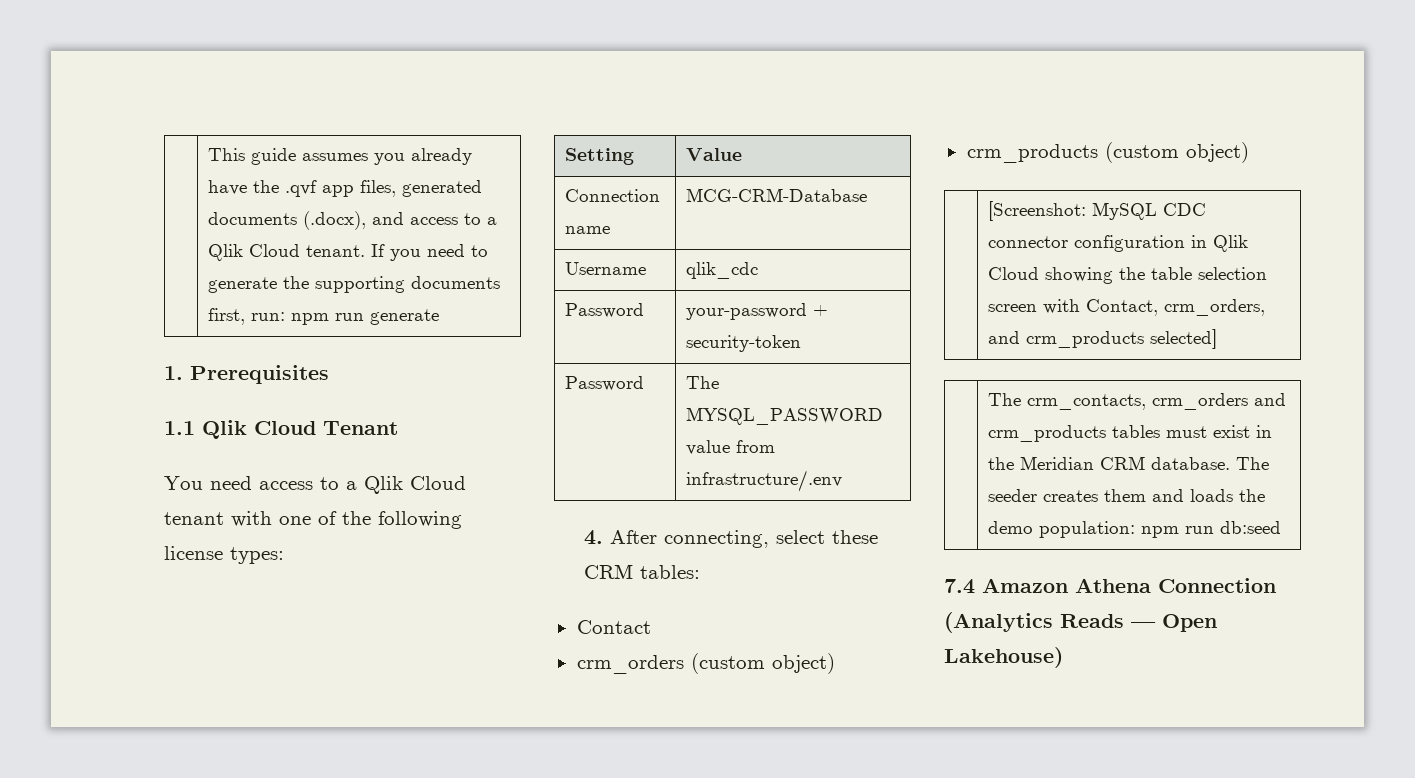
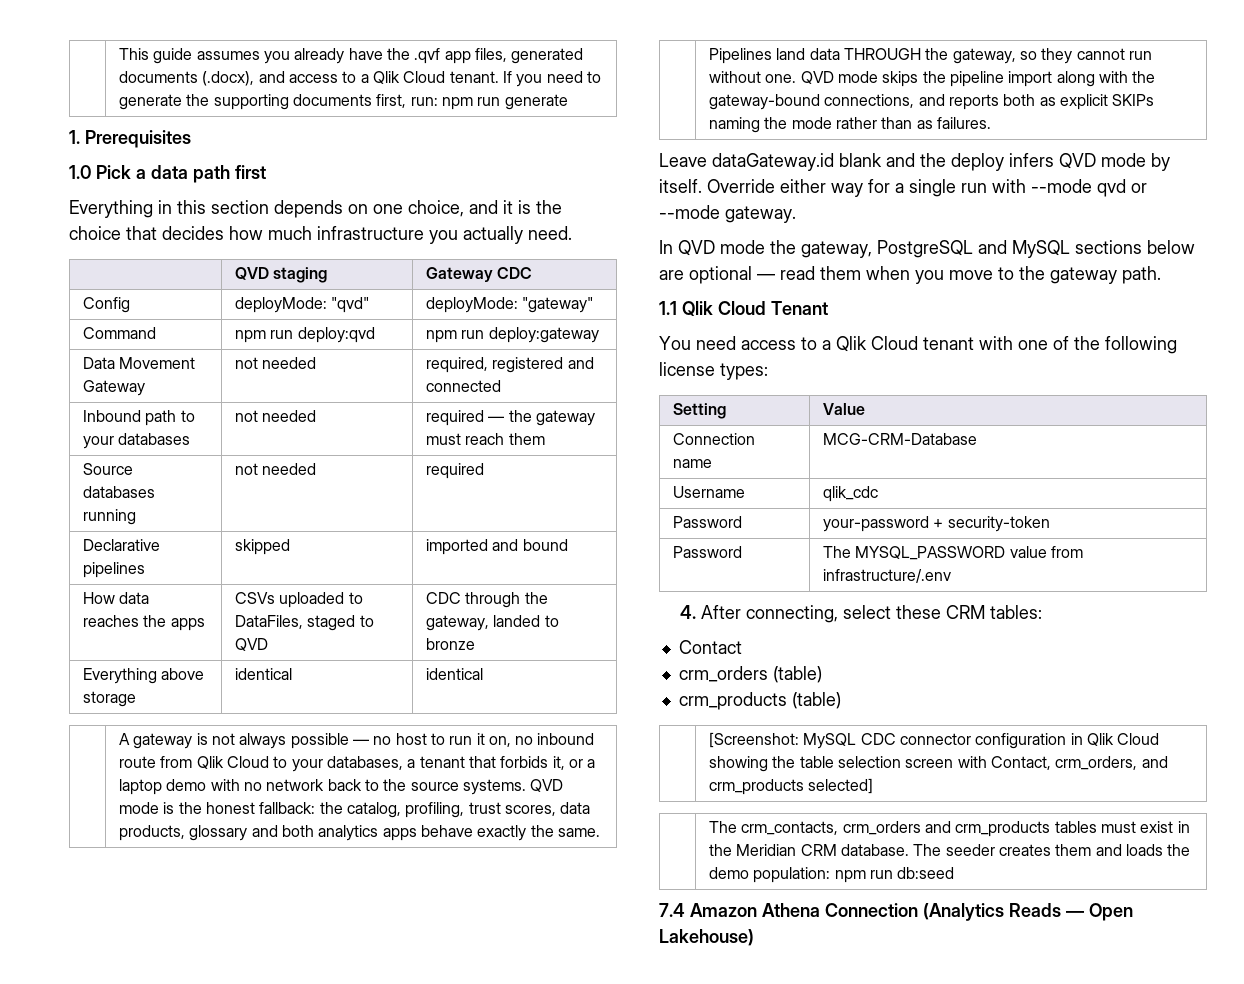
+ 1.0 Pick a data path first
+ Everything in this section depends on one choice, and it is the choice that decides how much infrastructure you actually need.
+ | QVD staging | Gateway CDC
+ Config | deployMode: "qvd" | deployMode: "gateway"
+ Command | npm run deploy:qvd | npm run deploy:gateway
+ Data Movement Gateway | not needed | required, registered and connected
+ Inbound path to your databases | not needed | required — the gateway must reach them
+ Source databases running | not needed | required
+ Declarative pipelines | skipped | imported and bound
+ How data reaches the apps | CSVs uploaded to DataFiles, staged to QVD | CDC through the gateway, landed to bronze
+ Everything above storage | identical | identical
+ | A gateway is not always possible — no host to run it on, no inbound route from Qlik Cloud to your databases, a tenant that forbids it, or a laptop demo with no network back to the source systems. QVD mode is the honest fallback: the catalog, profiling, trust scores, data products, glossary and both analytics apps behave exactly the same.
+ | Pipelines land data THROUGH the gateway, so they cannot run without one. QVD mode skips the pipeline import along with the gateway-bound connections, and reports both as explicit SKIPs naming the mode rather than as failures.
+ Leave dataGateway.id blank and the deploy infers QVD mode by itself. Override either way for a single run with --mode qvd or --mode gateway.
+ In QVD mode the gateway, PostgreSQL and MySQL sections below are optional — read them when you move to the gateway path.
- crm_orders (custom object)
- crm_products (custom object)
+ crm_orders (table)
+ crm_products (table)

